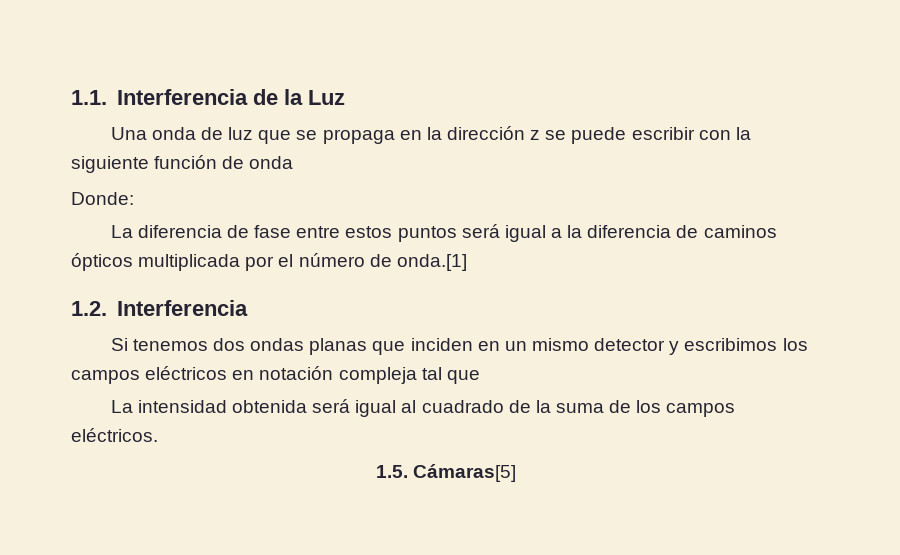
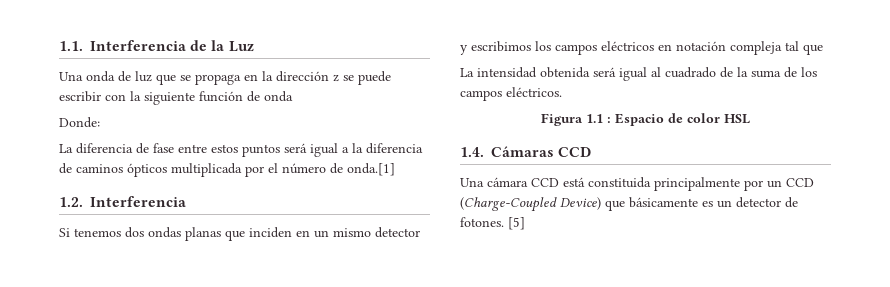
- 1.5. Cámaras[5]
+ Figura 1.1 : Espacio de color HSL
+ 1.4. Cámaras CCD
+ Una cámara CCD está constituida principalmente por un CCD (Charge-Coupled Device) que básicamente es un detector de fotones. [5]

